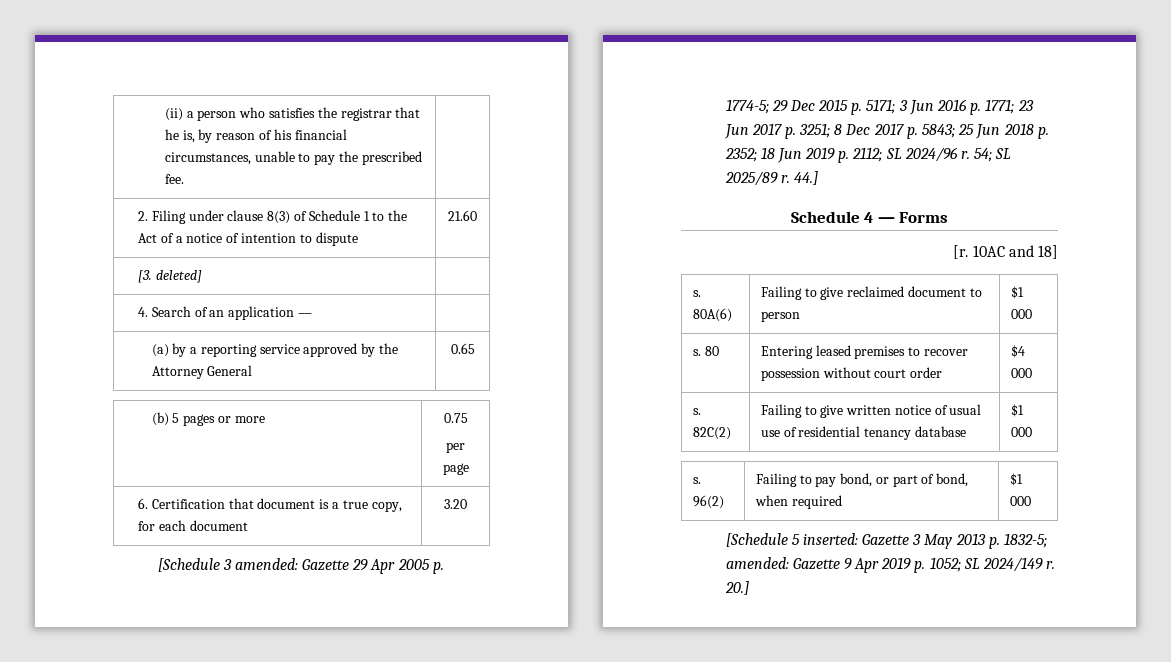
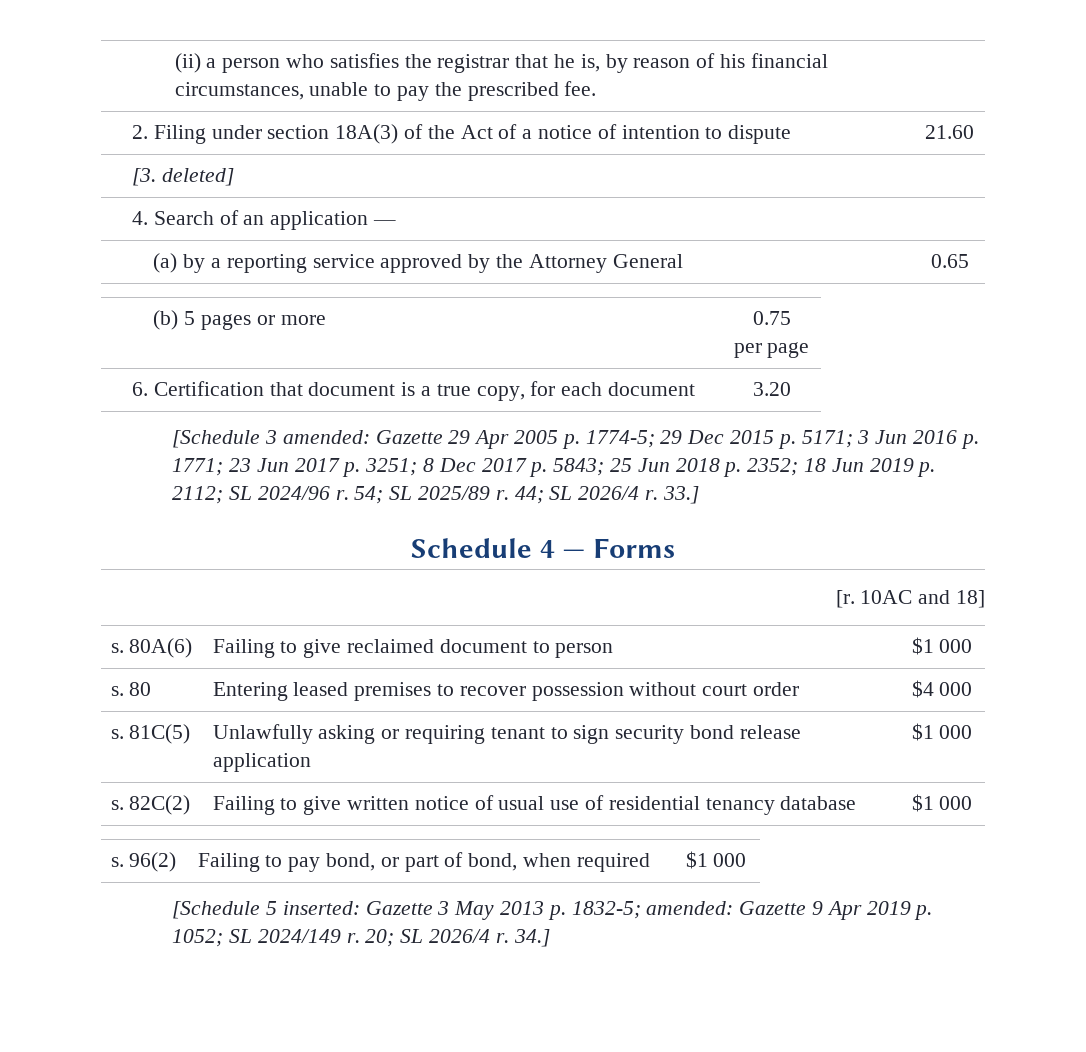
- 2. Filing under clause 8(3) of Schedule 1 to the Act of a notice of intention to dispute | 21.60
+ 2. Filing under section 18A(3) of the Act of a notice of intention to dispute | 21.60
- 44.]
+ 44; SL 2026/4 r. 33.]
+ s. 81C(5) | Unlawfully asking or requiring tenant to sign security bond release application | $1 000
- 20.]
+ 20; SL 2026/4 r. 34.]

